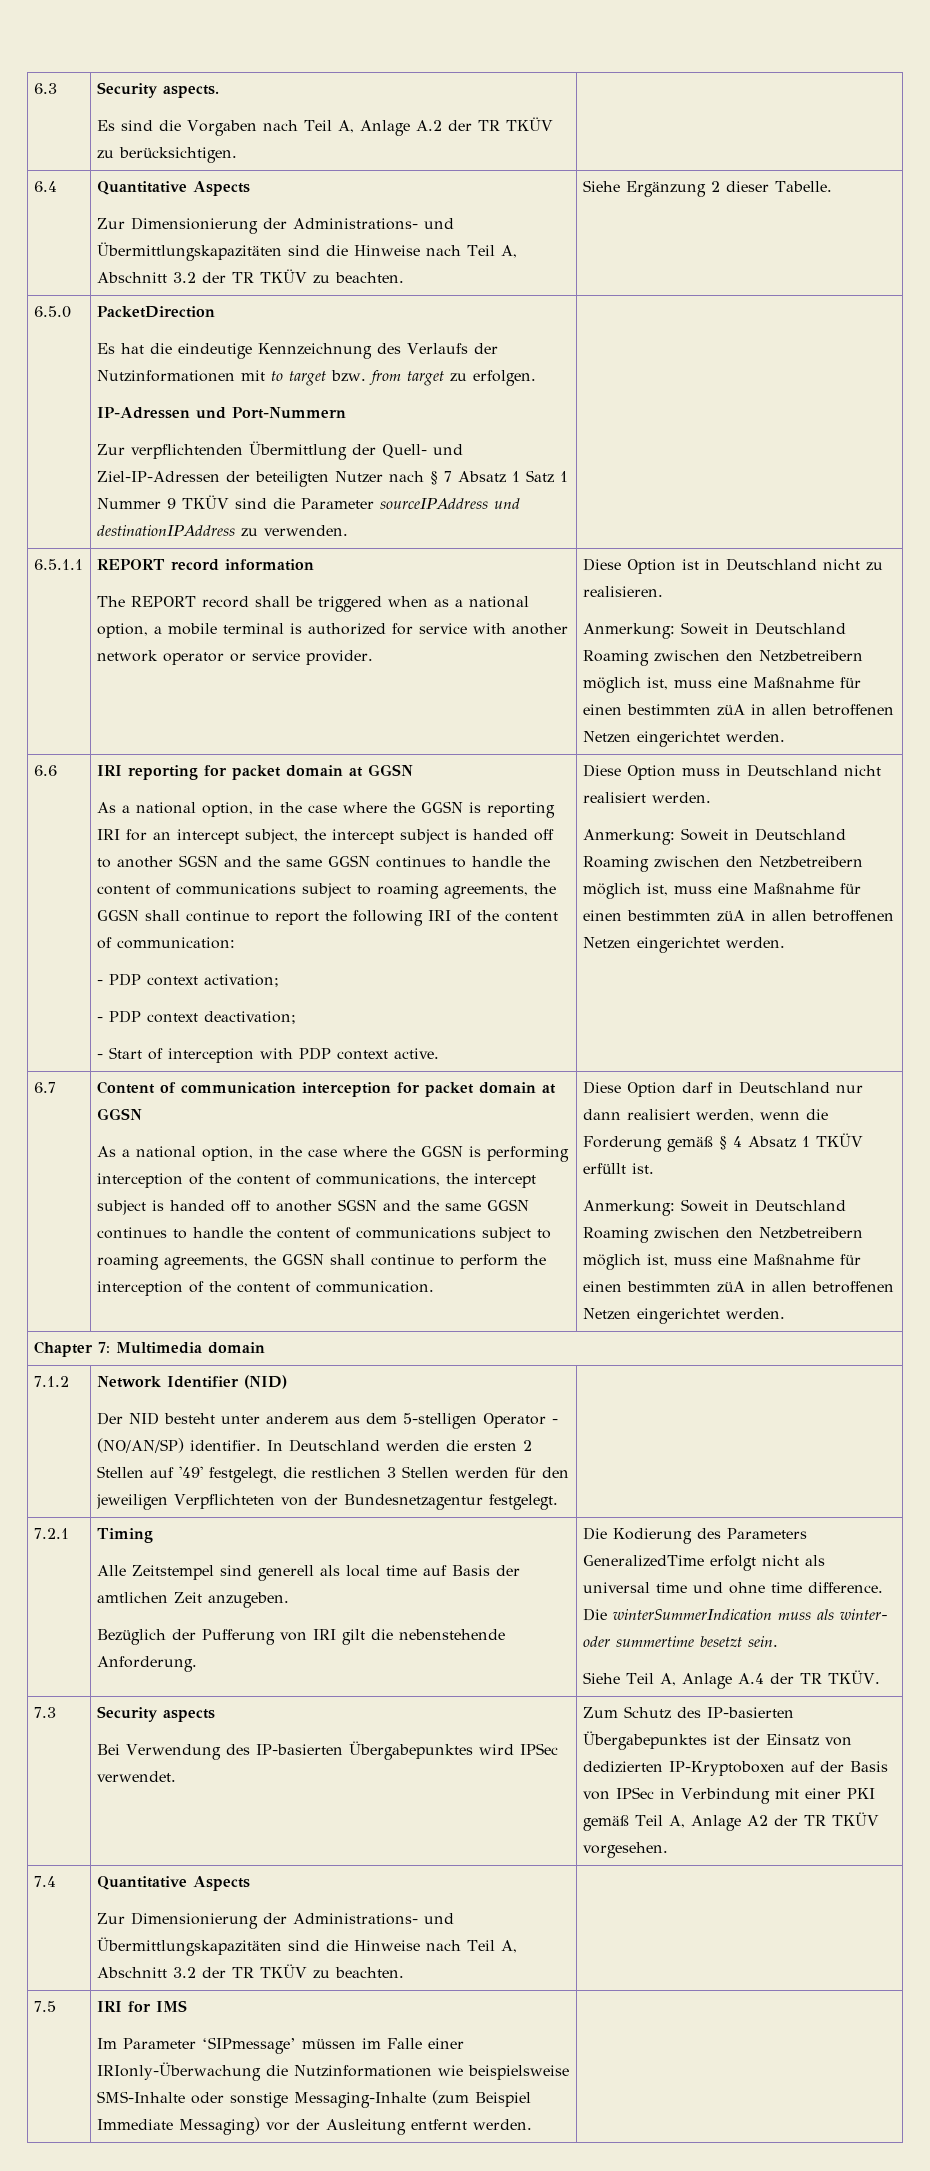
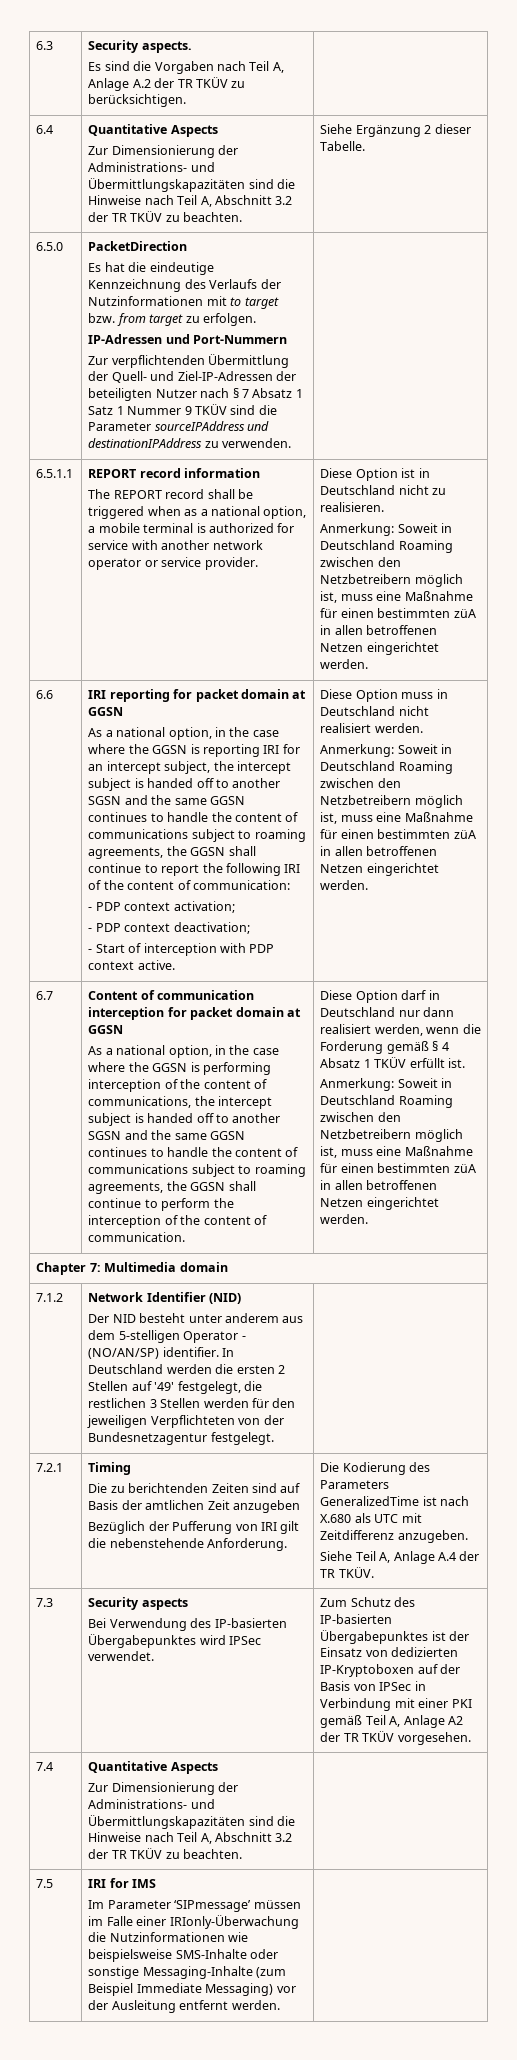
- Alle Zeitstempel sind generell als local time auf Basis der amtlichen Zeit anzugeben.
+ Die zu berichtenden Zeiten sind auf Basis der amtlichen Zeit anzugeben
- Die Kodierung des Parameters GeneralizedTime erfolgt nicht als universal time und ohne time difference. Die winterSummerIndication muss als winter- oder summertime besetzt sein.
+ Die Kodierung des Parameters GeneralizedTime ist nach X.680 als UTC mit Zeitdifferenz anzugeben.

